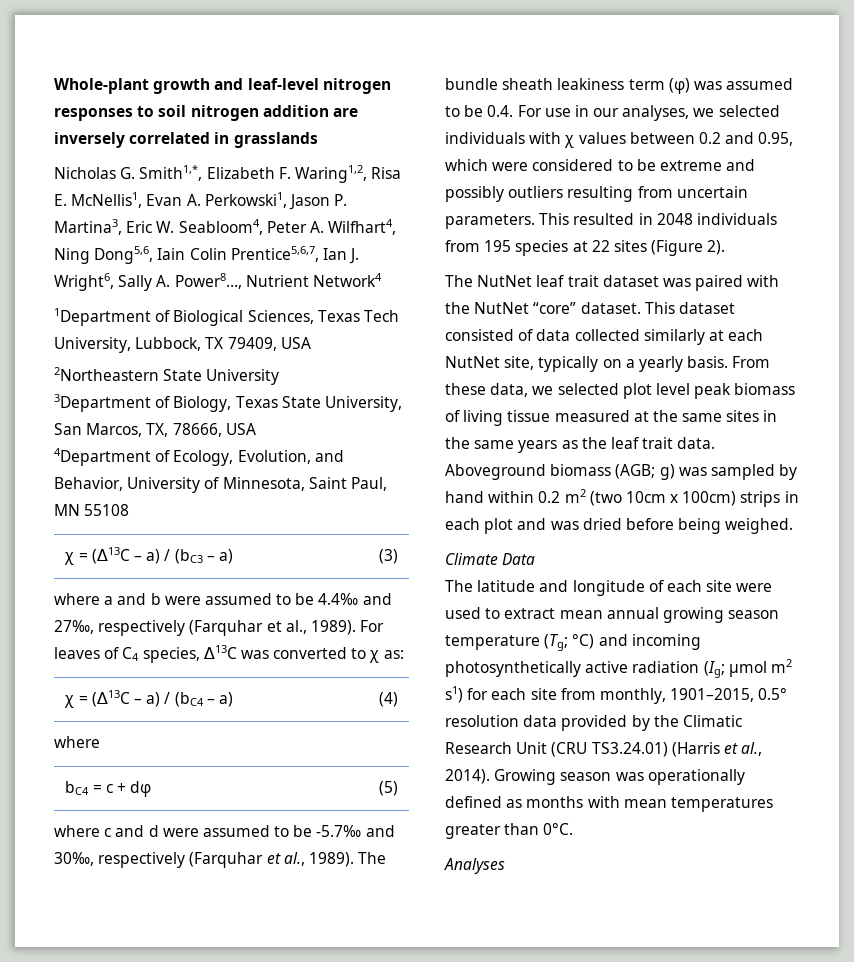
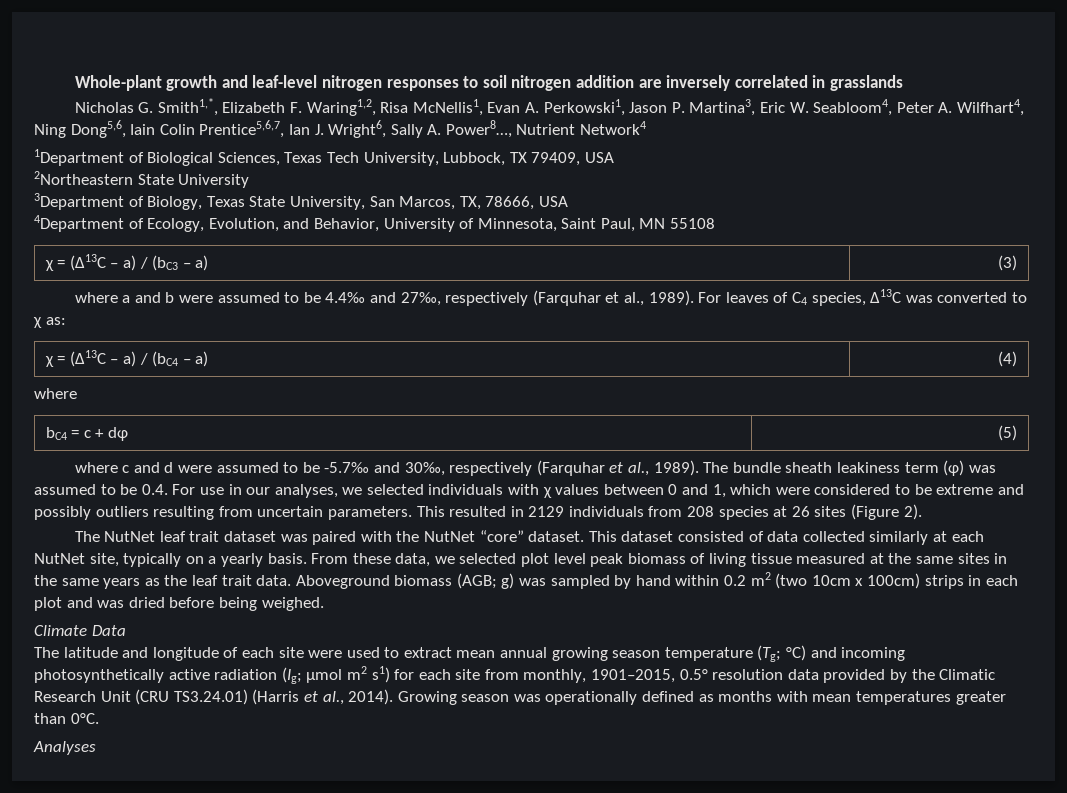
- Nicholas G. Smith1,*, Elizabeth F. Waring1,2, Risa E. McNellis1, Evan A. Perkowski1, Jason P. Martina3, Eric W. Seabloom4, Peter A. Wilfhart4, Ning Dong5,6, Iain Colin Prentice5,6,7, Ian J. Wright6, Sally A. Power8…, Nutrient Network4
+ Nicholas G. Smith1,*, Elizabeth F. Waring1,2, Risa McNellis1, Evan A. Perkowski1, Jason P. Martina3, Eric W. Seabloom4, Peter A. Wilfhart4, Ning Dong5,6, Iain Colin Prentice5,6,7, Ian J. Wright6, Sally A. Power8…, Nutrient Network4
- The bundle sheath leakiness term (φ) was assumed to be 0.4. For use in our analyses, we selected individuals with χ values between 0.2 and 0.95, which were considered to be extreme and possibly outliers resulting from uncertain parameters.
+ The bundle sheath leakiness term (φ) was assumed to be 0.4. For use in our analyses, we selected individuals with χ values between 0 and 1, which were considered to be extreme and possibly outliers resulting from uncertain parameters.
- This resulted in 2048 individuals from 195 species at 22 sites (Figure 2).
+ This resulted in 2129 individuals from 208 species at 26 sites (Figure 2).

